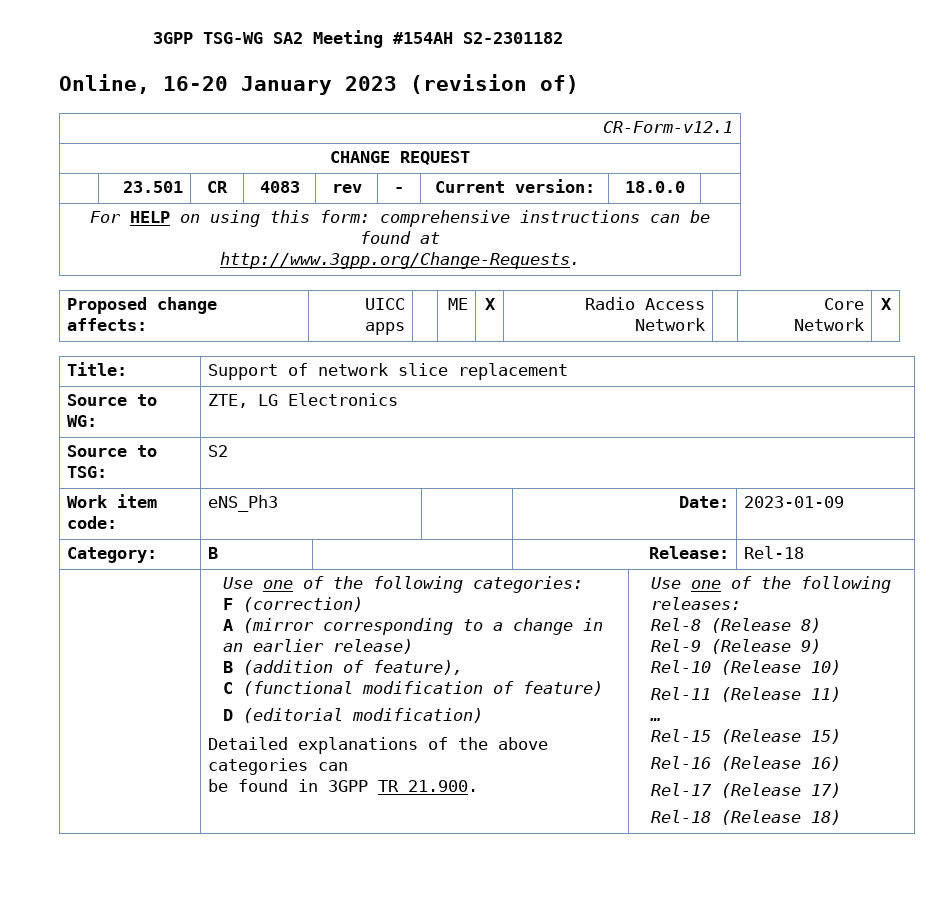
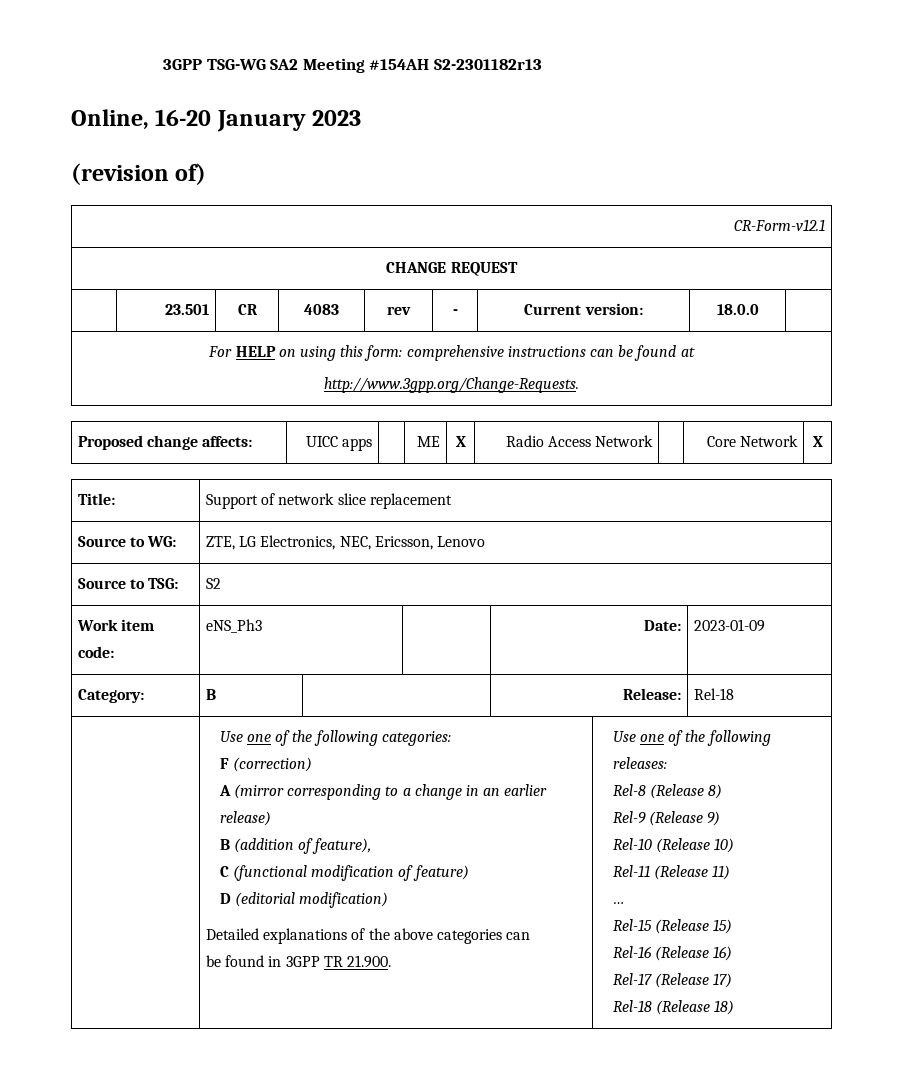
- 3GPP TSG-WG SA2 Meeting #154AH S2-2301182
+ 3GPP TSG-WG SA2 Meeting #154AH S2-2301182r13
- Online, 16-20 January 2023 (revision of)
+ Online, 16-20 January 2023
+ (revision of)
- Source to WG: | ZTE, LG Electronics
+ Source to WG: | ZTE, LG Electronics, NEC, Ericsson, Lenovo

